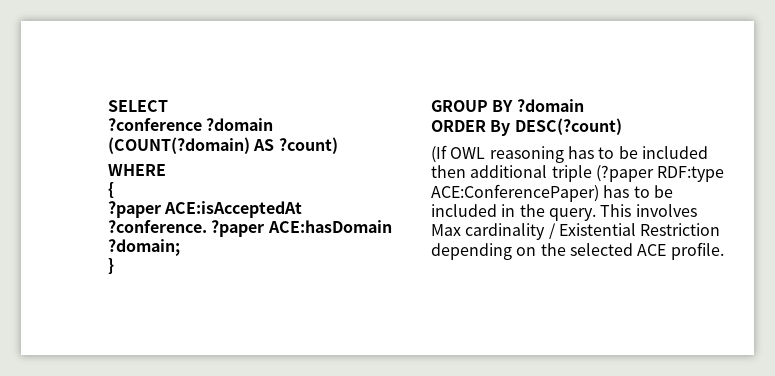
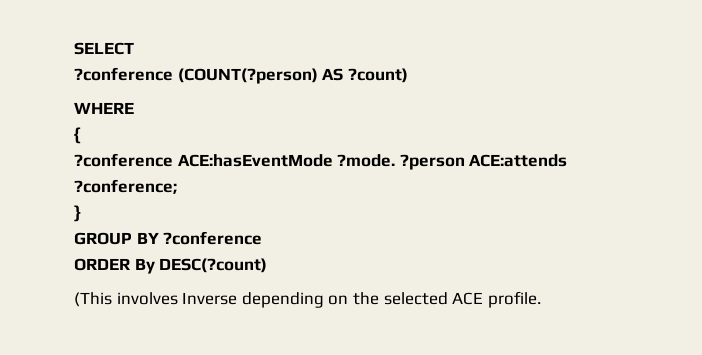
- ?conference ?domain (COUNT(?domain) AS ?count)
+ ?conference (COUNT(?person) AS ?count)
- ?paper ACE:isAcceptedAt ?conference. ?paper ACE:hasDomain ?domain;
+ ?conference ACE:hasEventMode ?mode. ?person ACE:attends ?conference;
- GROUP BY ?domain
+ GROUP BY ?conference
- (If OWL reasoning has to be included then additional triple (?paper RDF:type ACE:ConferencePaper) has to be included in the query. This involves Max cardinality / Existential Restriction depending on the selected ACE profile.
+ (This involves Inverse depending on the selected ACE profile.

